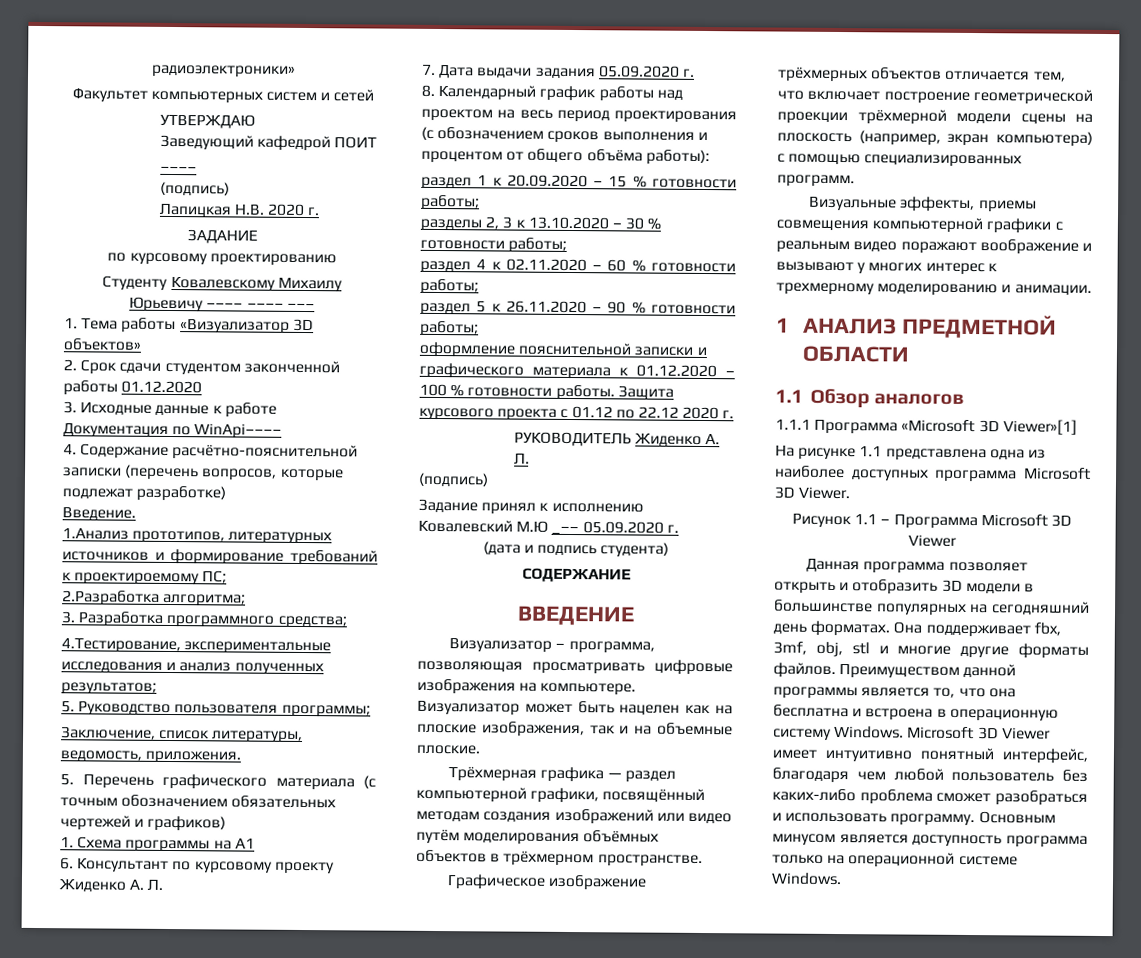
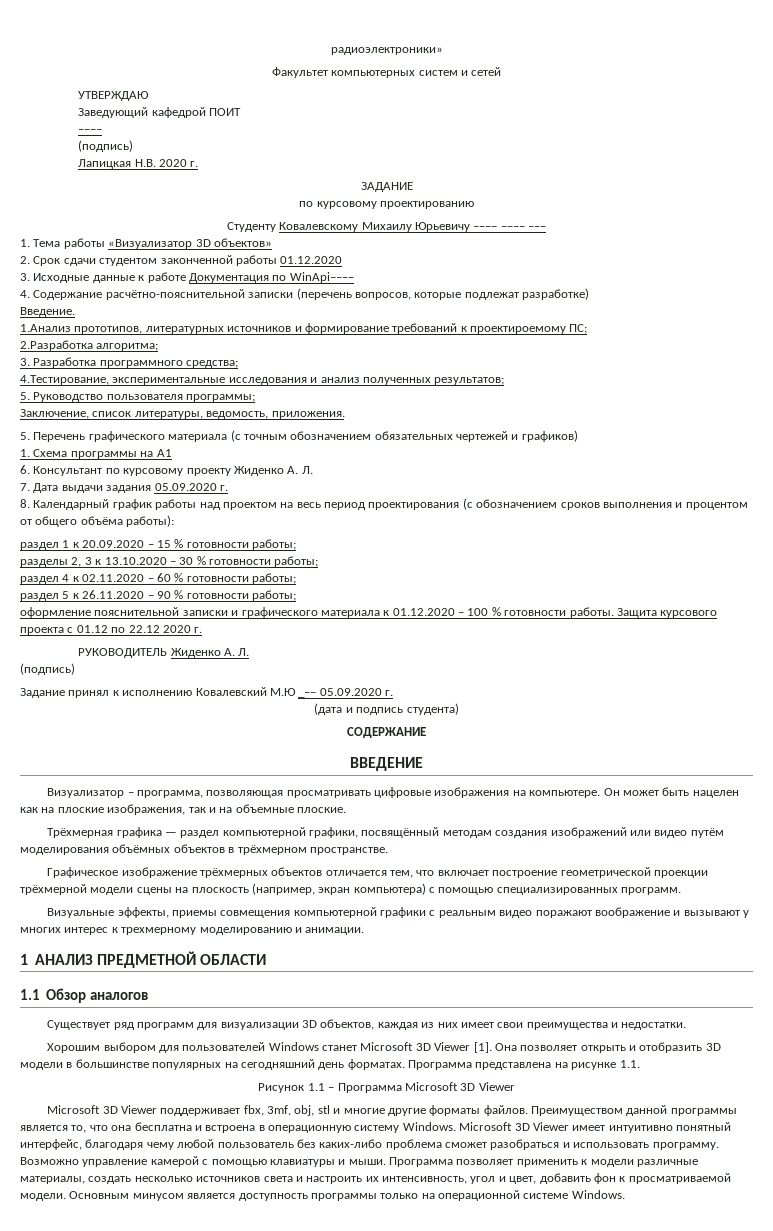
- Визуализатор может быть нацелен как на плоские изображения, так и на объемные плоские.
+ Он может быть нацелен как на плоские изображения, так и на объемные плоские.
- 1.1.1 Программа «Microsoft 3D Viewer»[1]
- На рисунке 1.1 представлена одна из наиболее доступных программа Microsoft 3D Viewer.
- Рисунок 1.1 – Программа Microsoft 3D Viewer
- Данная программа позволяет открыть и отобразить 3D модели в большинстве популярных на сегодняшний день форматах.
+ Существует ряд программ для визуализации 3D объектов, каждая из них имеет свои преимущества и недостатки.
+ Хорошим выбором для пользователей Windows станет Microsoft 3D Viewer [1]. Она позволяет открыть и отобразить 3D модели в большинстве популярных на сегодняшний день форматах.
- Она поддерживает fbx, 3mf, obj, stl и многие другие форматы файлов.
+ Программа представлена на рисунке 1.1.
+ Рисунок 1.1 – Программа Microsoft 3D Viewer
+ Microsoft 3D Viewer поддерживает fbx, 3mf, obj, stl и многие другие форматы файлов.
- Microsoft 3D Viewer имеет интуитивно понятный интерфейс, благодаря чем любой пользователь без каких-либо проблема сможет разобраться и использовать программу.
+ Microsoft 3D Viewer имеет интуитивно понятный интерфейс, благодаря чему любой пользователь без каких-либо проблема сможет разобраться и использовать программу.
+ Возможно управление камерой с помощью клавиатуры и мыши. Программа позволяет применить к модели различные материалы, создать несколько источников света и настроить их интенсивность, угол и цвет, добавить фон к просматриваемой модели.
- Основным минусом является доступность программа только на операционной системе Windows.
+ Основным минусом является доступность программы только на операционной системе Windows.

